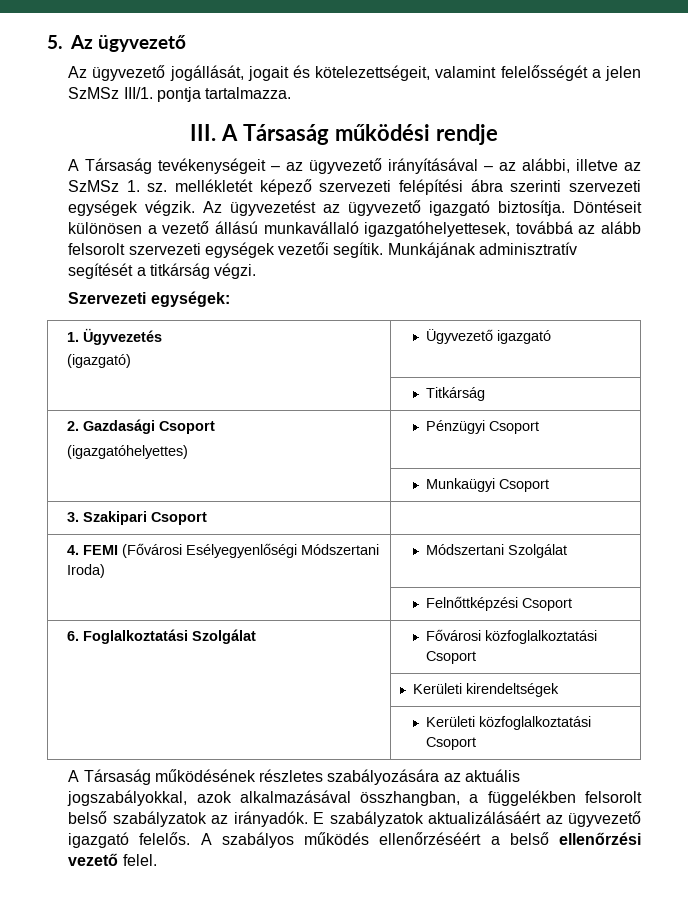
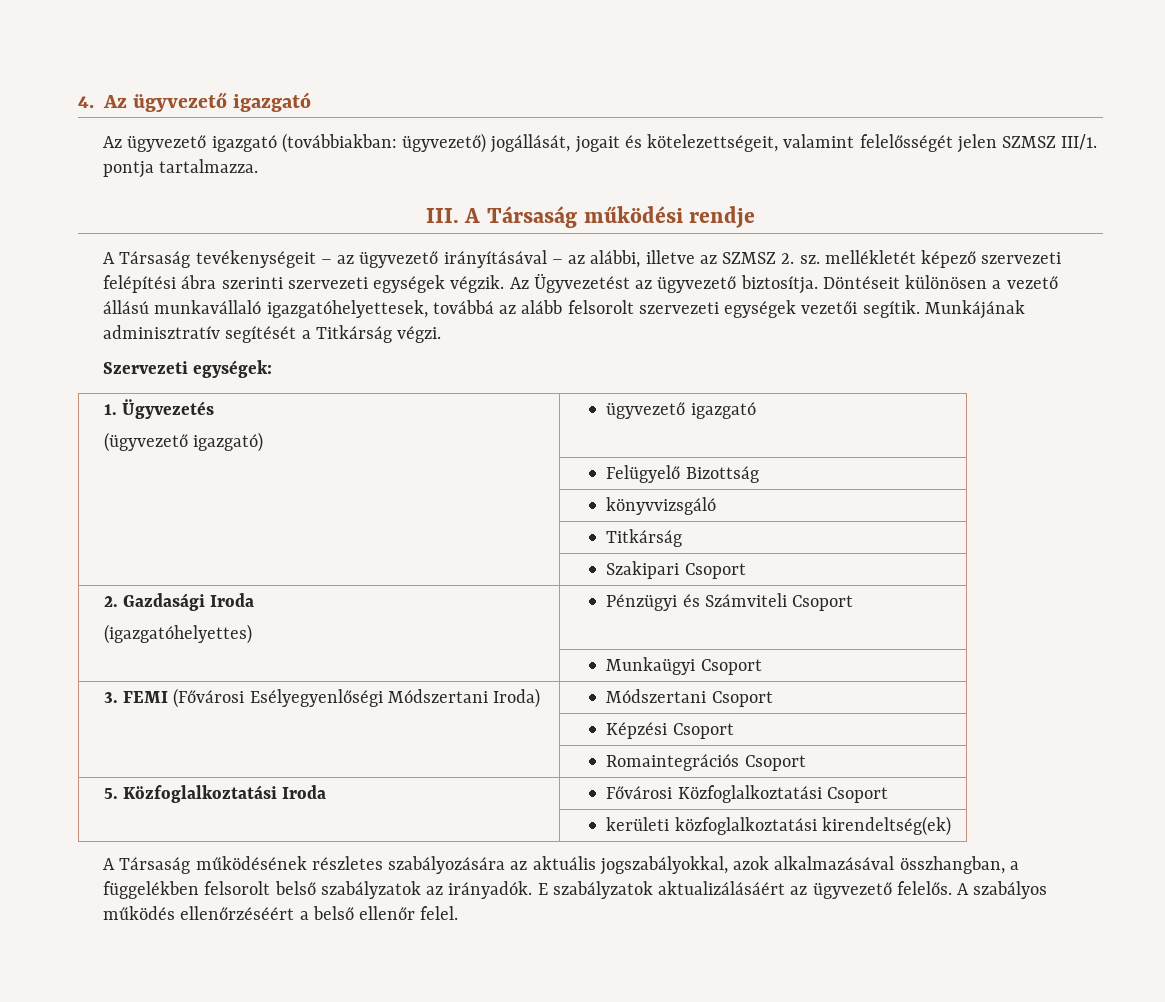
- 5. Az ügyvezető
- Az ügyvezető jogállását, jogait és kötelezettségeit, valamint felelősségét a jelen SzMSz III/1. pontja tartalmazza.
+ 4. Az ügyvezető igazgató
+ Az ügyvezető igazgató (továbbiakban: ügyvezető) jogállását, jogait és kötelezettségeit, valamint felelősségét jelen SZMSZ III/1. pontja tartalmazza.
- A Társaság tevékenységeit – az ügyvezető irányításával – az alábbi, illetve az SzMSz 1. sz. mellékletét képező szervezeti felépítési ábra szerinti szervezeti egységek végzik.
+ A Társaság tevékenységeit – az ügyvezető irányításával – az alábbi, illetve az SZMSZ 2. sz. mellékletét képező szervezeti felépítési ábra szerinti szervezeti egységek végzik.
- Az ügyvezetést az ügyvezető igazgató biztosítja.
+ Az Ügyvezetést az ügyvezető biztosítja.
- Munkájának adminisztratív segítését a titkárság végzi.
+ Munkájának adminisztratív segítését a Titkárság végzi.
  1. Ügyvezetés
- (igazgató) | Ügyvezető igazgató
+ (ügyvezető igazgató) | ügyvezető igazgató
+ | Felügyelő Bizottság
+ | könyvvizsgáló
  | Titkárság
+ | Szakipari Csoport
- 2. Gazdasági Csoport
- (igazgatóhelyettes) | Pénzügyi Csoport
+ 2. Gazdasági Iroda
+ (igazgatóhelyettes) | Pénzügyi és Számviteli Csoport
- 3. Szakipari Csoport |
- 4. FEMI (Fővárosi Esélyegyenlőségi Módszertani Iroda) | Módszertani Szolgálat
- | Felnőttképzési Csoport
- 6. Foglalkoztatási Szolgálat | Fővárosi közfoglalkoztatási Csoport
- | Kerületi kirendeltségek
- | Kerületi közfoglalkoztatási Csoport
+ 3. FEMI (Fővárosi Esélyegyenlőségi Módszertani Iroda) | Módszertani Csoport
+ | Képzési Csoport
+ | Romaintegrációs Csoport
+ 5. Közfoglalkoztatási Iroda | Fővárosi Közfoglalkoztatási Csoport
+ | kerületi közfoglalkoztatási kirendeltség(ek)
- E szabályzatok aktualizálásáért az ügyvezető igazgató felelős.
+ E szabályzatok aktualizálásáért az ügyvezető felelős.
- A szabályos működés ellenőrzéséért a belső ellenőrzési vezető felel.
+ A szabályos működés ellenőrzéséért a belső ellenőr felel.

